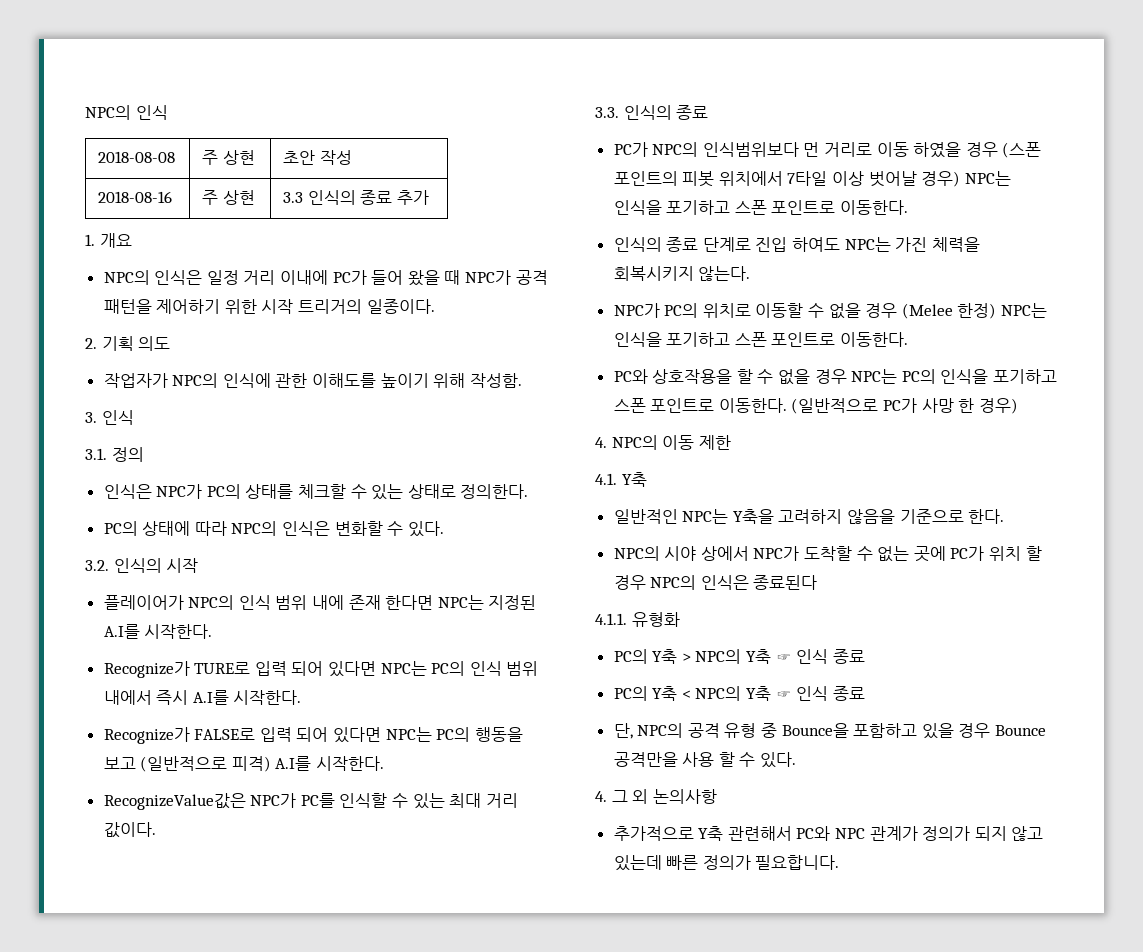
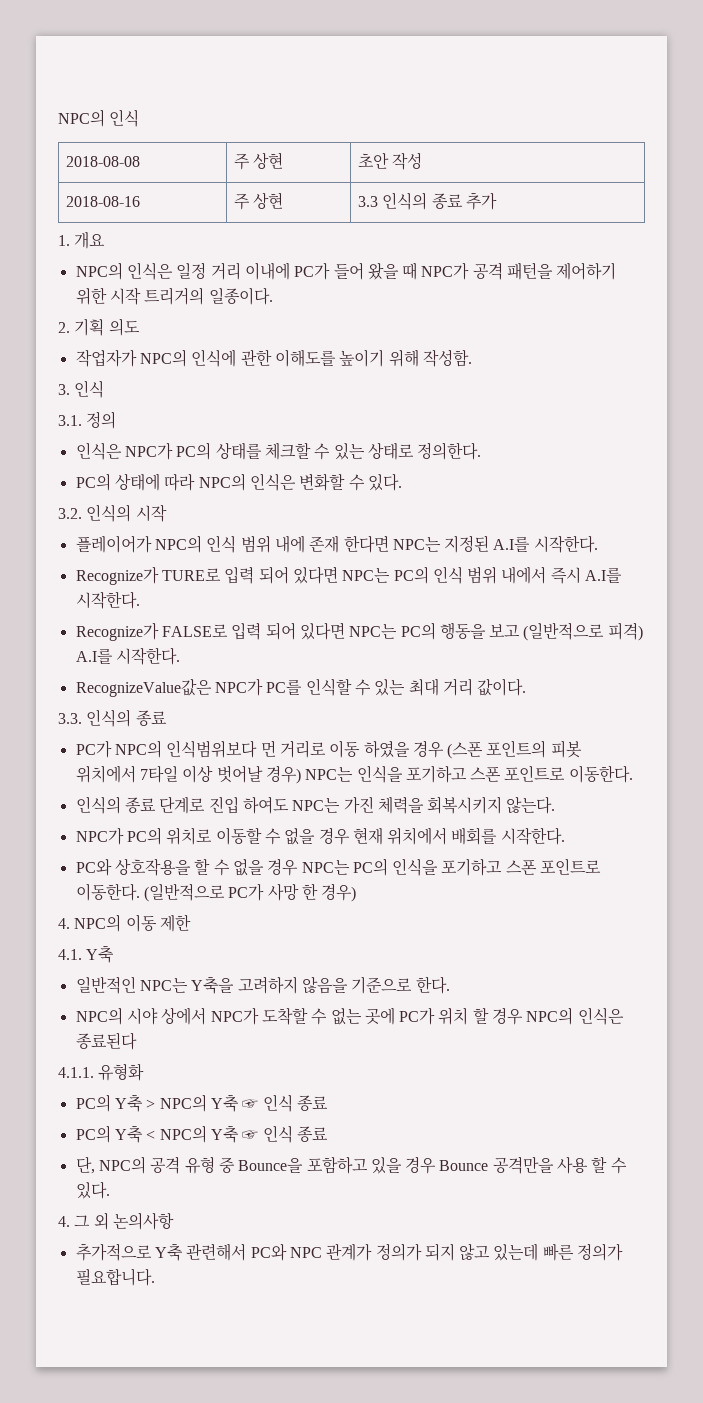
- NPC가 PC의 위치로 이동할 수 없을 경우 (Melee 한정) NPC는 인식을 포기하고 스폰 포인트로 이동한다.
+ NPC가 PC의 위치로 이동할 수 없을 경우 현재 위치에서 배회를 시작한다.

